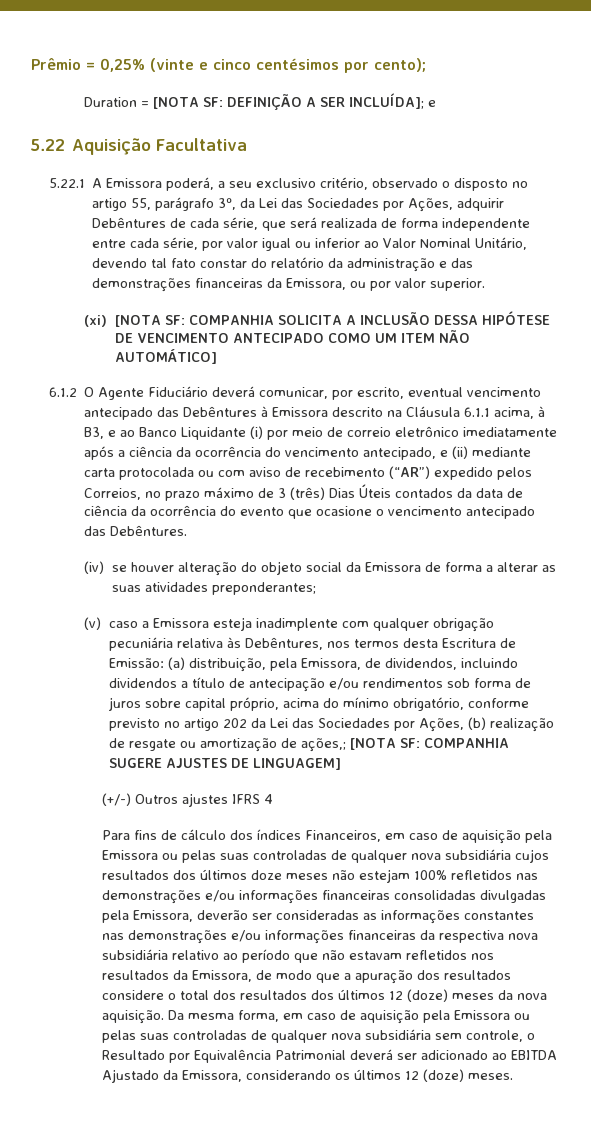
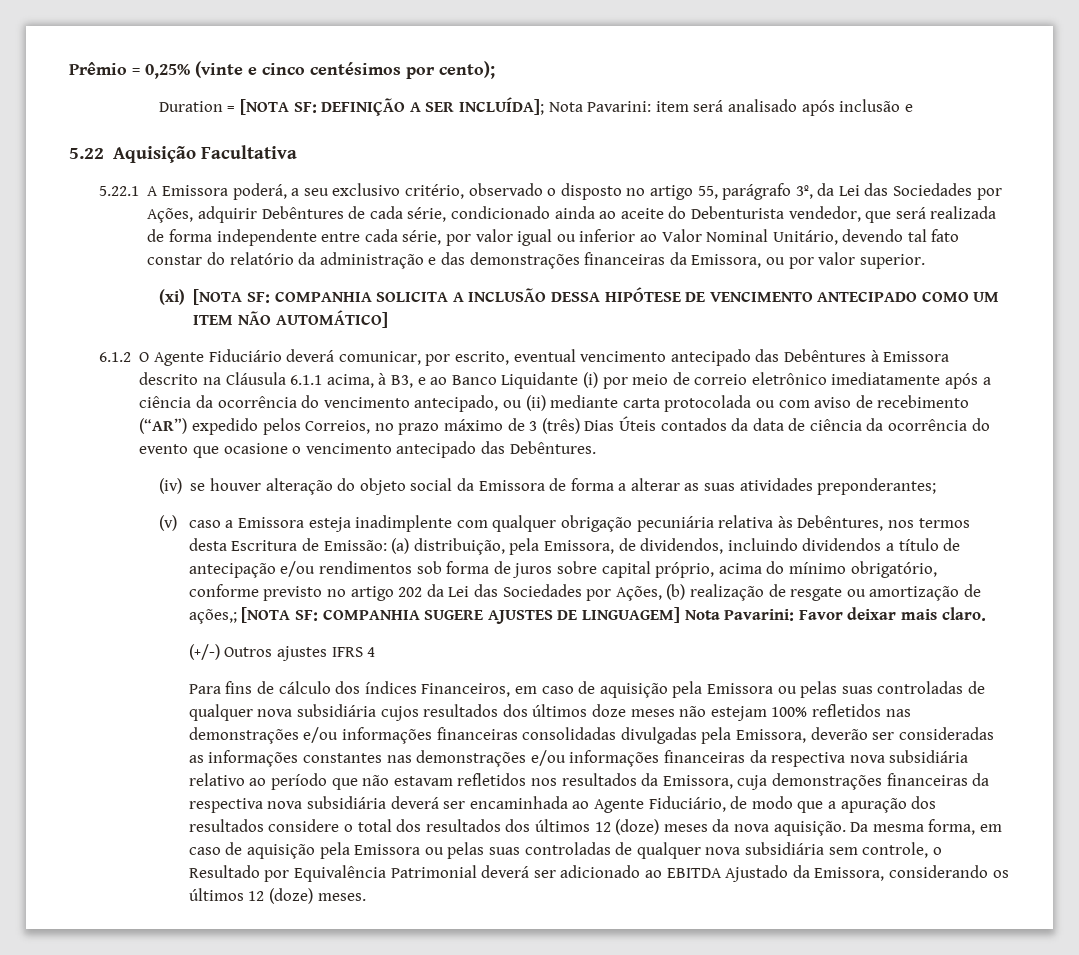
- Duration = [NOTA SF: DEFINIÇÃO A SER INCLUÍDA]; e
+ Duration = [NOTA SF: DEFINIÇÃO A SER INCLUÍDA]; Nota Pavarini: item será analisado após inclusão e
- 5.22.1 A Emissora poderá, a seu exclusivo critério, observado o disposto no artigo 55, parágrafo 3º, da Lei das Sociedades por Ações, adquirir Debêntures de cada série, que será realizada de forma independente entre cada série, por valor igual ou inferior ao Valor Nominal Unitário, devendo tal fato constar do relatório da administração e das demonstrações financeiras da Emissora, ou por valor superior.
+ 5.22.1 A Emissora poderá, a seu exclusivo critério, observado o disposto no artigo 55, parágrafo 3º, da Lei das Sociedades por Ações, adquirir Debêntures de cada série, condicionado ainda ao aceite do Debenturista vendedor, que será realizada de forma independente entre cada série, por valor igual ou inferior ao Valor Nominal Unitário, devendo tal fato constar do relatório da administração e das demonstrações financeiras da Emissora, ou por valor superior.
- 6.1.2 O Agente Fiduciário deverá comunicar, por escrito, eventual vencimento antecipado das Debêntures à Emissora descrito na Cláusula 6.1.1 acima, à B3, e ao Banco Liquidante (i) por meio de correio eletrônico imediatamente após a ciência da ocorrência do vencimento antecipado, e (ii) mediante carta protocolada ou com aviso de recebimento (“AR”) expedido pelos Correios, no prazo máximo de 3 (três) Dias Úteis contados da data de ciência da ocorrência do evento que ocasione o vencimento antecipado das Debêntures.
+ 6.1.2 O Agente Fiduciário deverá comunicar, por escrito, eventual vencimento antecipado das Debêntures à Emissora descrito na Cláusula 6.1.1 acima, à B3, e ao Banco Liquidante (i) por meio de correio eletrônico imediatamente após a ciência da ocorrência do vencimento antecipado, ou (ii) mediante carta protocolada ou com aviso de recebimento (“AR”) expedido pelos Correios, no prazo máximo de 3 (três) Dias Úteis contados da data de ciência da ocorrência do evento que ocasione o vencimento antecipado das Debêntures.
- COMPANHIA SUGERE AJUSTES DE LINGUAGEM]
+ COMPANHIA SUGERE AJUSTES DE LINGUAGEM] Nota Pavarini: Favor deixar mais claro.
- Para fins de cálculo dos índices Financeiros, em caso de aquisição pela Emissora ou pelas suas controladas de qualquer nova subsidiária cujos resultados dos últimos doze meses não estejam 100% refletidos nas demonstrações e/ou informações financeiras consolidadas divulgadas pela Emissora, deverão ser consideradas as informações constantes nas demonstrações e/ou informações financeiras da respectiva nova subsidiária relativo ao período que não estavam refletidos nos resultados da Emissora, de modo que a apuração dos resultados considere o total dos resultados dos últimos 12 (doze) meses da nova aquisição.
+ Para fins de cálculo dos índices Financeiros, em caso de aquisição pela Emissora ou pelas suas controladas de qualquer nova subsidiária cujos resultados dos últimos doze meses não estejam 100% refletidos nas demonstrações e/ou informações financeiras consolidadas divulgadas pela Emissora, deverão ser consideradas as informações constantes nas demonstrações e/ou informações financeiras da respectiva nova subsidiária relativo ao período que não estavam refletidos nos resultados da Emissora, cuja demonstrações financeiras da respectiva nova subsidiária deverá ser encaminhada ao Agente Fiduciário, de modo que a apuração dos resultados considere o total dos resultados dos últimos 12 (doze) meses da nova aquisição.

